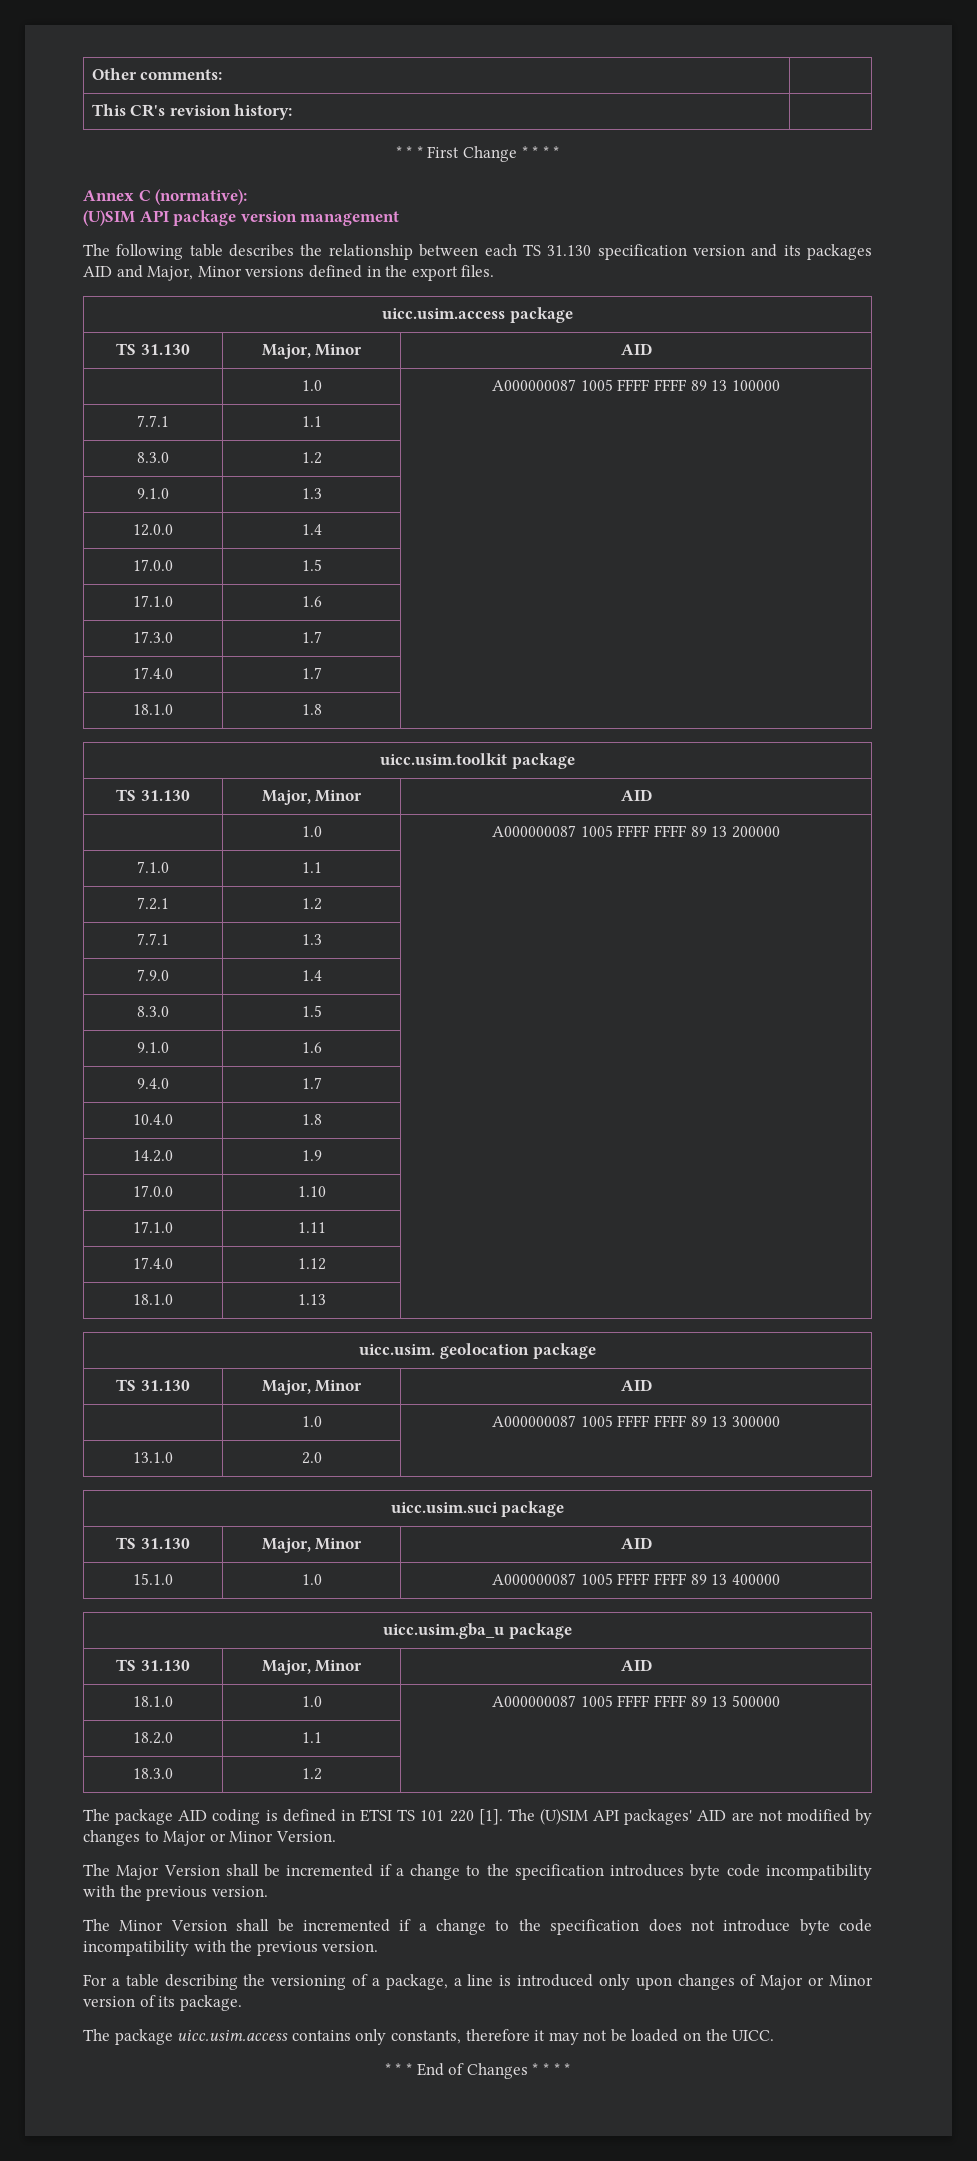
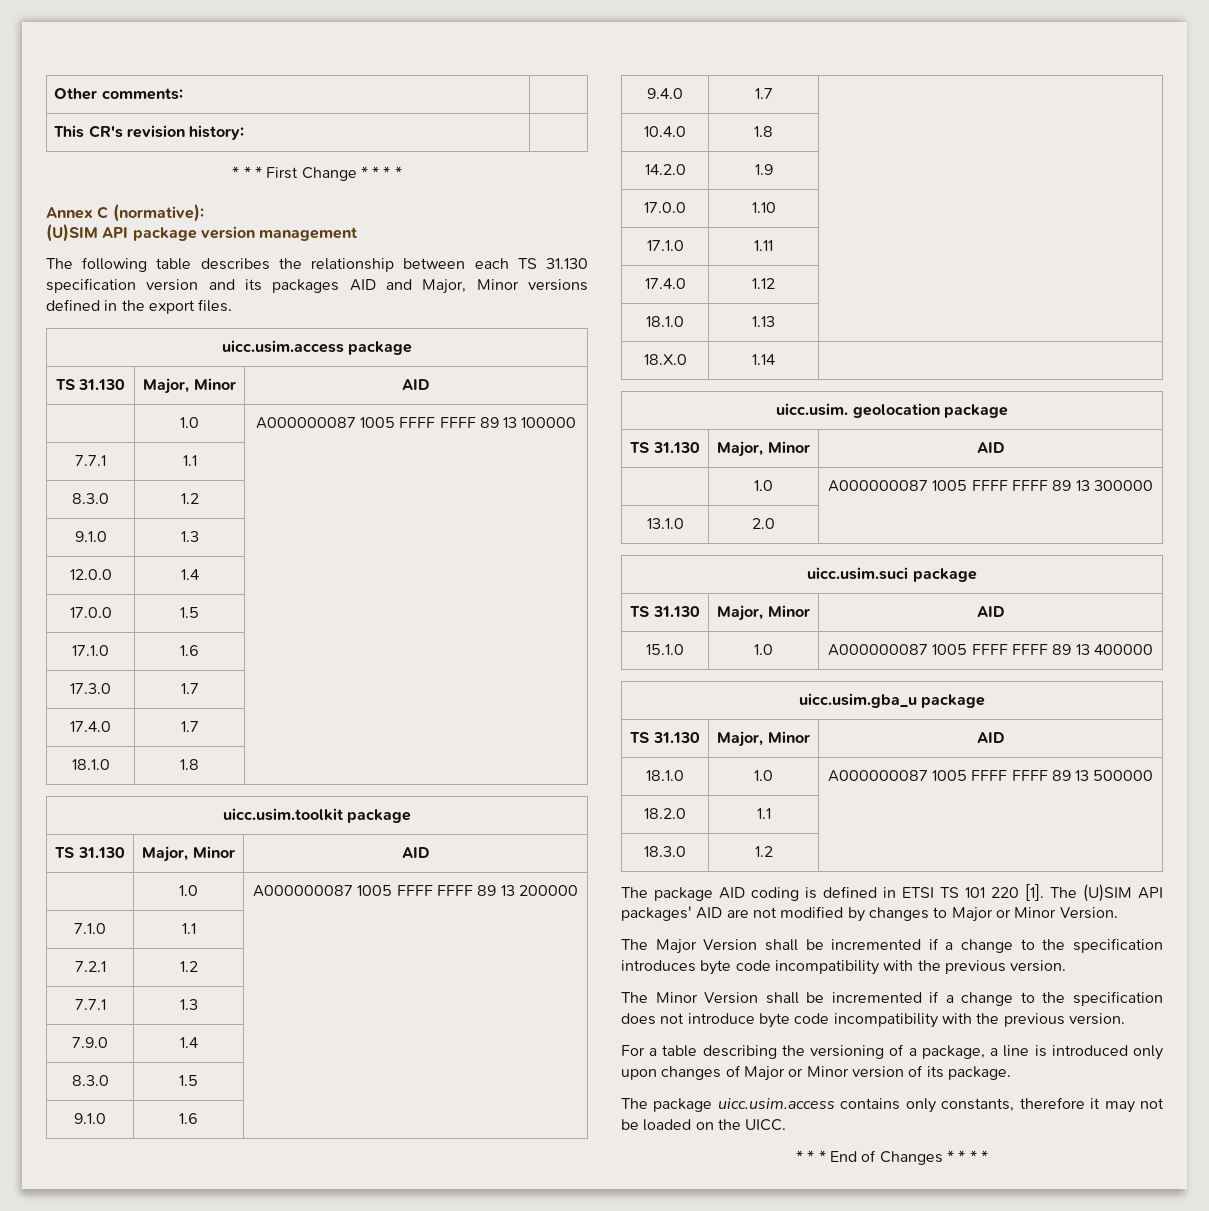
+ 18.X.0 | 1.14 |

